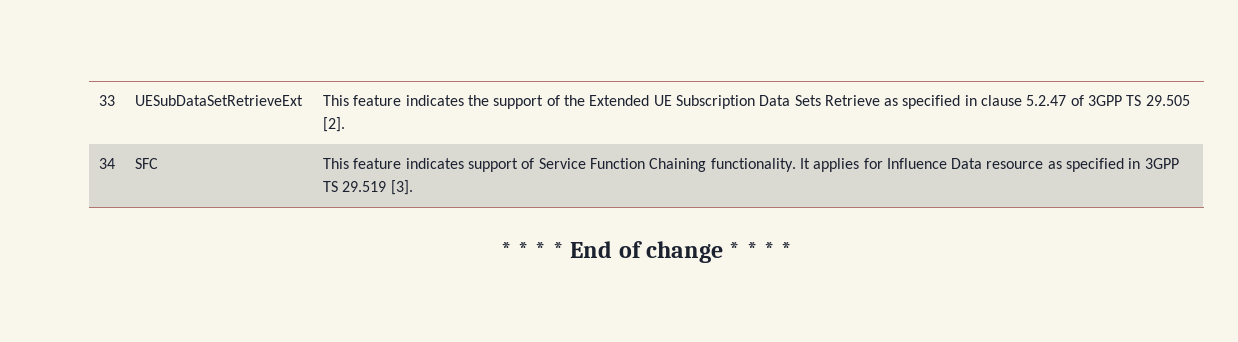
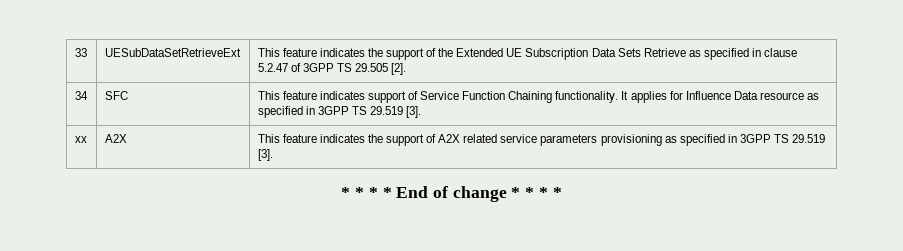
+ xx | A2X | This feature indicates the support of A2X related service parameters provisioning as specified in 3GPP TS 29.519 [3].

